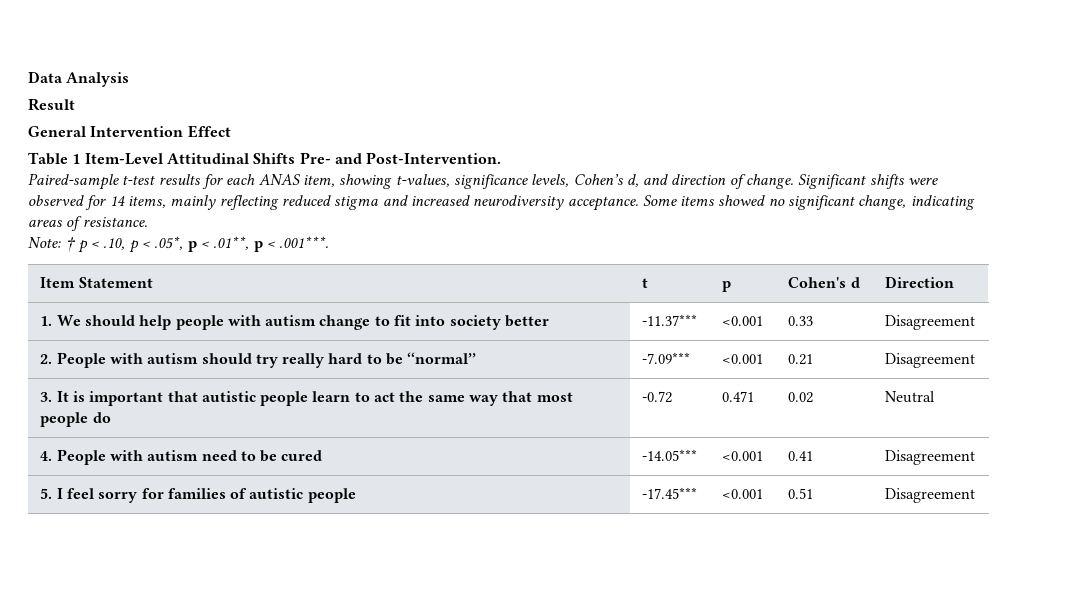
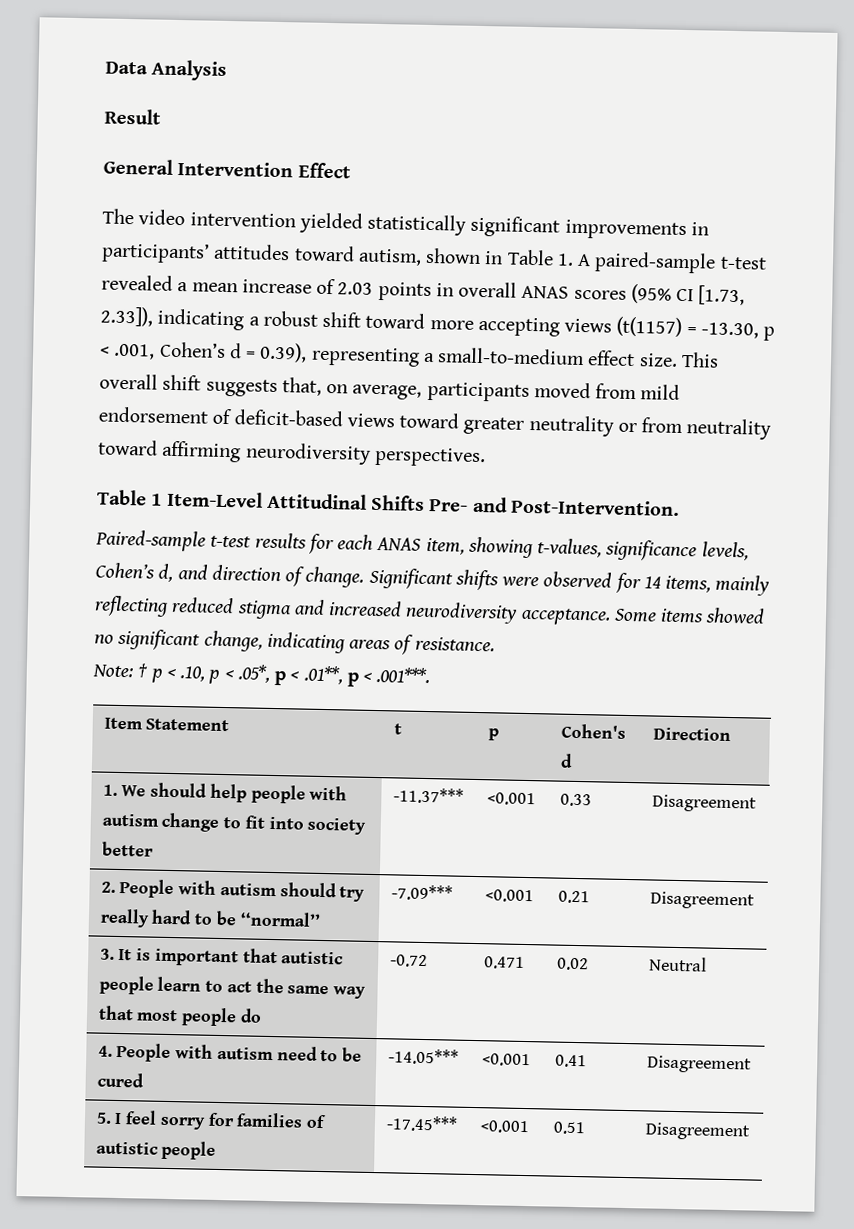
+ The video intervention yielded statistically significant improvements in participants’ attitudes toward autism, shown in Table 1. A paired-sample t-test revealed a mean increase of 2.03 points in overall ANAS scores (95% CI [1.73, 2.33]), indicating a robust shift toward more accepting views (t(1157) = -13.30, p < .001, Cohen’s d = 0.39), representing a small-to-medium effect size. This overall shift suggests that, on average, participants moved from mild endorsement of deficit-based views toward greater neutrality or from neutrality toward affirming neurodiversity perspectives.

